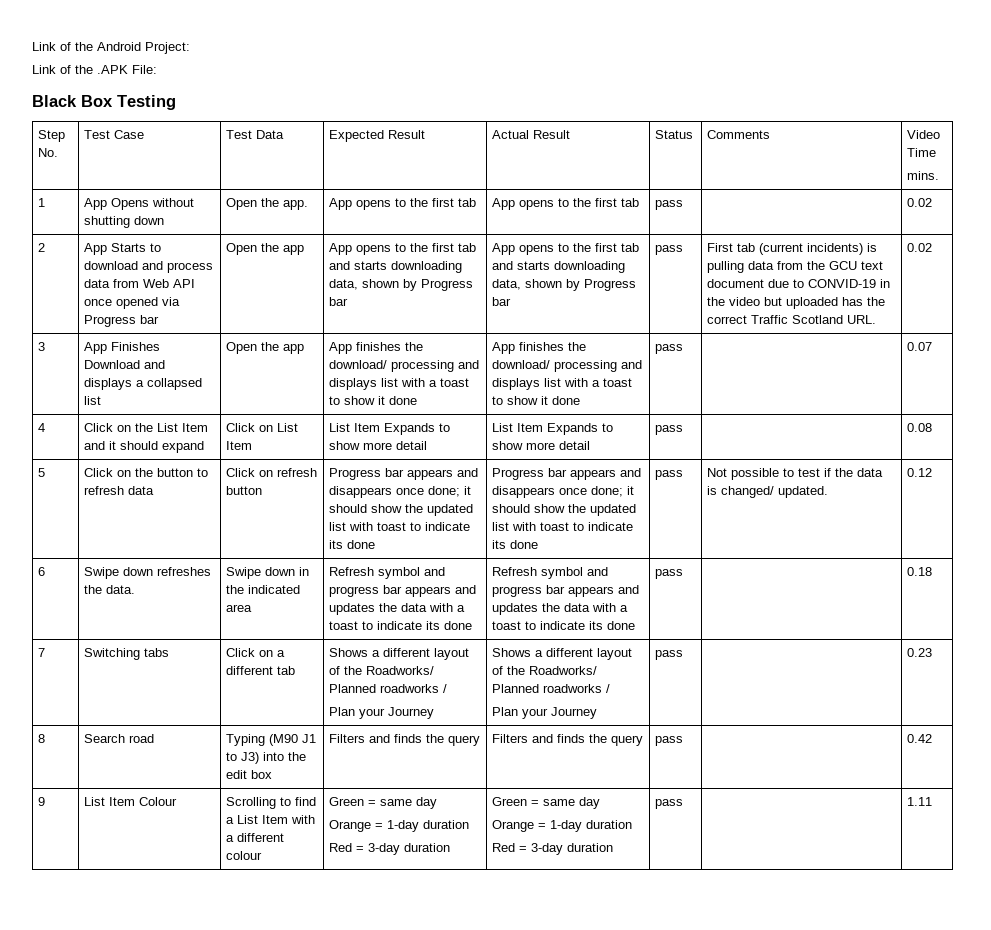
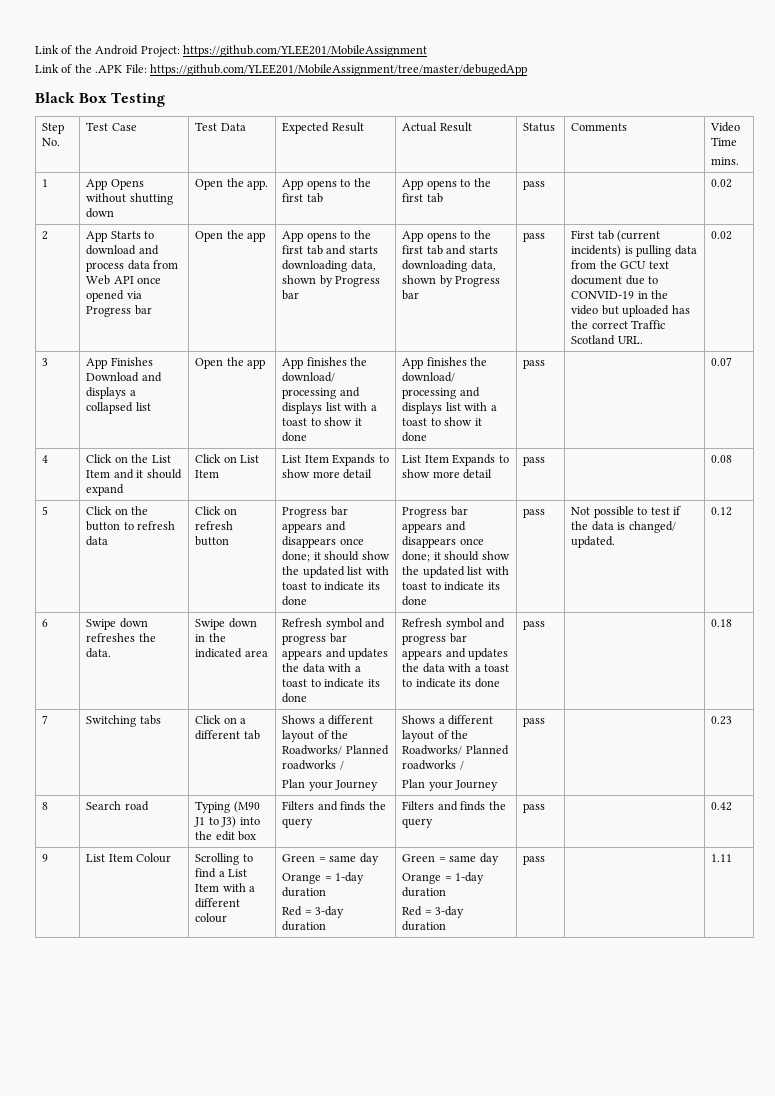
- Link of the Android Project:
+ Link of the Android Project: https://github.com/YLEE201/MobileAssignment
- Link of the .APK File:
+ Link of the .APK File: https://github.com/YLEE201/MobileAssignment/tree/master/debugedApp

